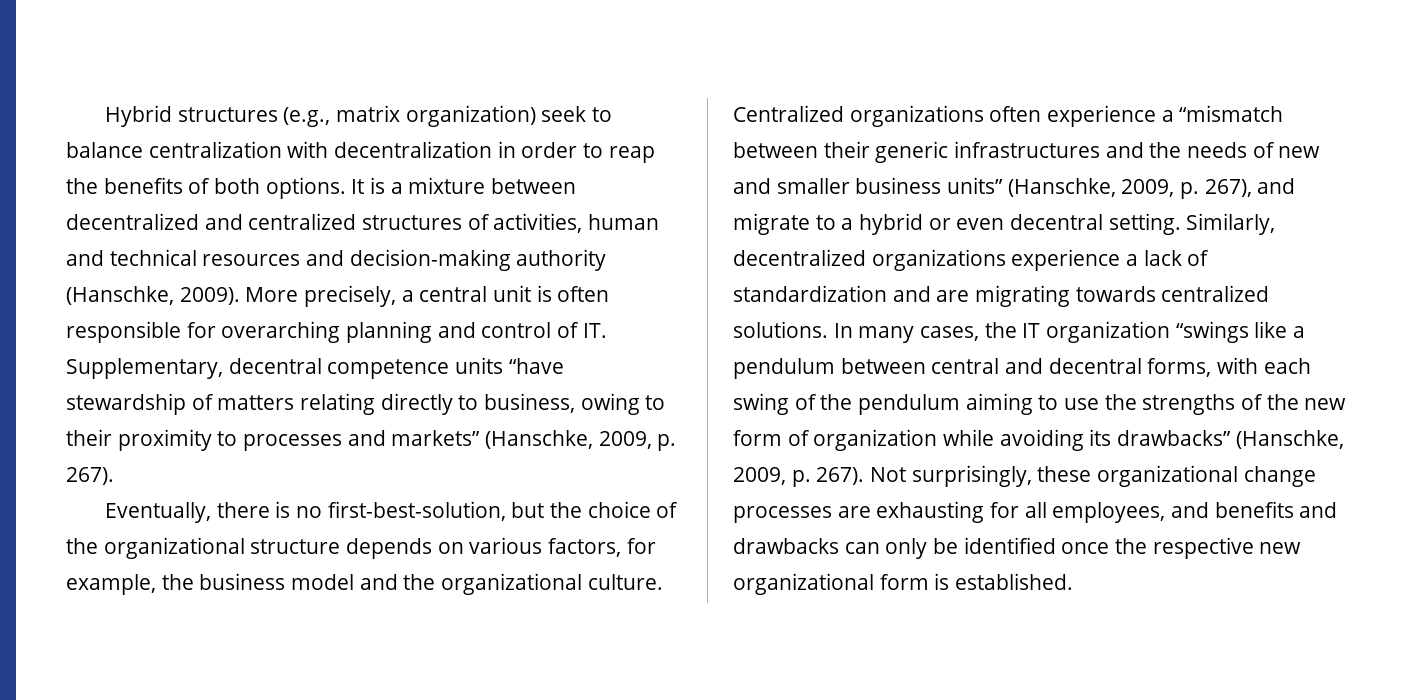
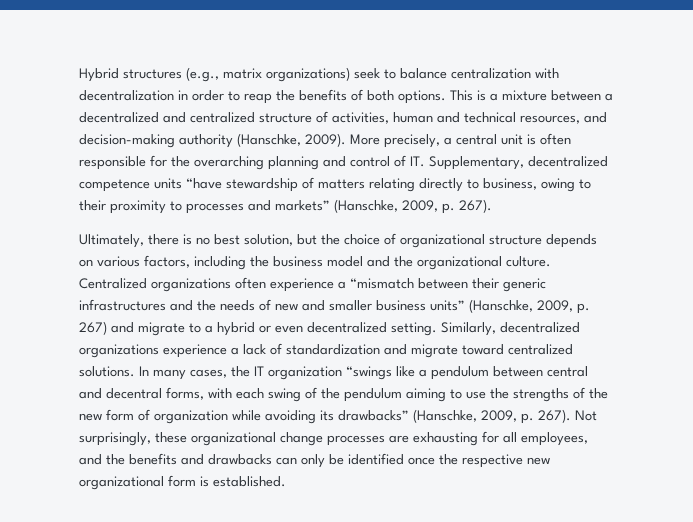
- Hybrid structures (e.g., matrix organization) seek to balance centralization with decentralization in order to reap the benefits of both options.
+ Hybrid structures (e.g., matrix organizations) seek to balance centralization with decentralization in order to reap the benefits of both options.
- It is a mixture between decentralized and centralized structures of activities, human and technical resources and decision-making authority (Hanschke, 2009).
+ This is a mixture between a decentralized and centralized structure of activities, human and technical resources, and decision-making authority (Hanschke, 2009).
- More precisely, a central unit is often responsible for overarching planning and control of IT. Supplementary, decentral competence units “have stewardship of matters relating directly to business, owing to their proximity to processes and markets” (Hanschke, 2009, p. 267).
+ More precisely, a central unit is often responsible for the overarching planning and control of IT. Supplementary, decentralized competence units “have stewardship of matters relating directly to business, owing to their proximity to processes and markets” (Hanschke, 2009, p. 267).
- Eventually, there is no first-best-solution, but the choice of the organizational structure depends on various factors, for example, the business model and the organizational culture.
+ Ultimately, there is no best solution, but the choice of organizational structure depends on various factors, including the business model and the organizational culture.
- Centralized organizations often experience a “mismatch between their generic infrastructures and the needs of new and smaller business units” (Hanschke, 2009, p. 267), and migrate to a hybrid or even decentral setting.
+ Centralized organizations often experience a “mismatch between their generic infrastructures and the needs of new and smaller business units” (Hanschke, 2009, p. 267) and migrate to a hybrid or even decentralized setting.
- Similarly, decentralized organizations experience a lack of standardization and are migrating towards centralized solutions.
+ Similarly, decentralized organizations experience a lack of standardization and migrate toward centralized solutions.
- Not surprisingly, these organizational change processes are exhausting for all employees, and benefits and drawbacks can only be identified once the respective new organizational form is established.
+ Not surprisingly, these organizational change processes are exhausting for all employees, and the benefits and drawbacks can only be identified once the respective new organizational form is established.

